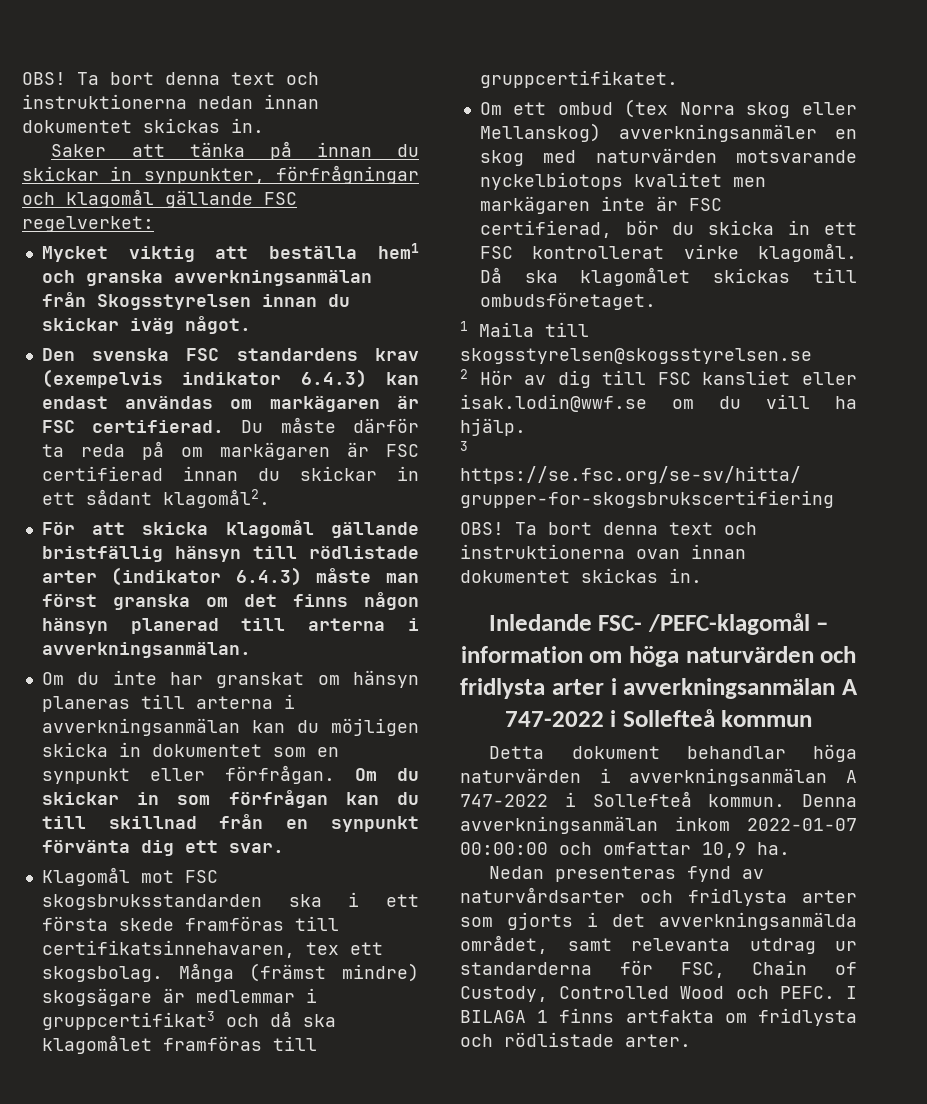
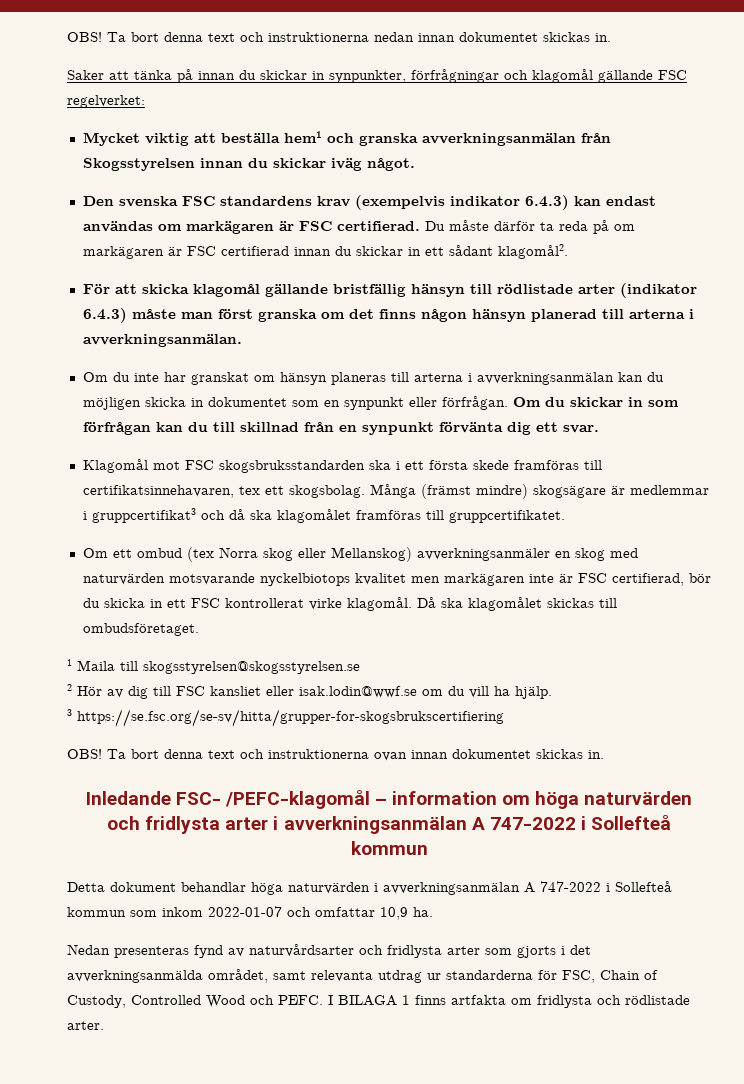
- Detta dokument behandlar höga naturvärden i avverkningsanmälan A 747-2022 i Sollefteå kommun. Denna avverkningsanmälan inkom 2022-01-07 00:00:00 och omfattar 10,9 ha.
+ Detta dokument behandlar höga naturvärden i avverkningsanmälan A 747-2022 i Sollefteå kommun som inkom 2022-01-07 och omfattar 10,9 ha.

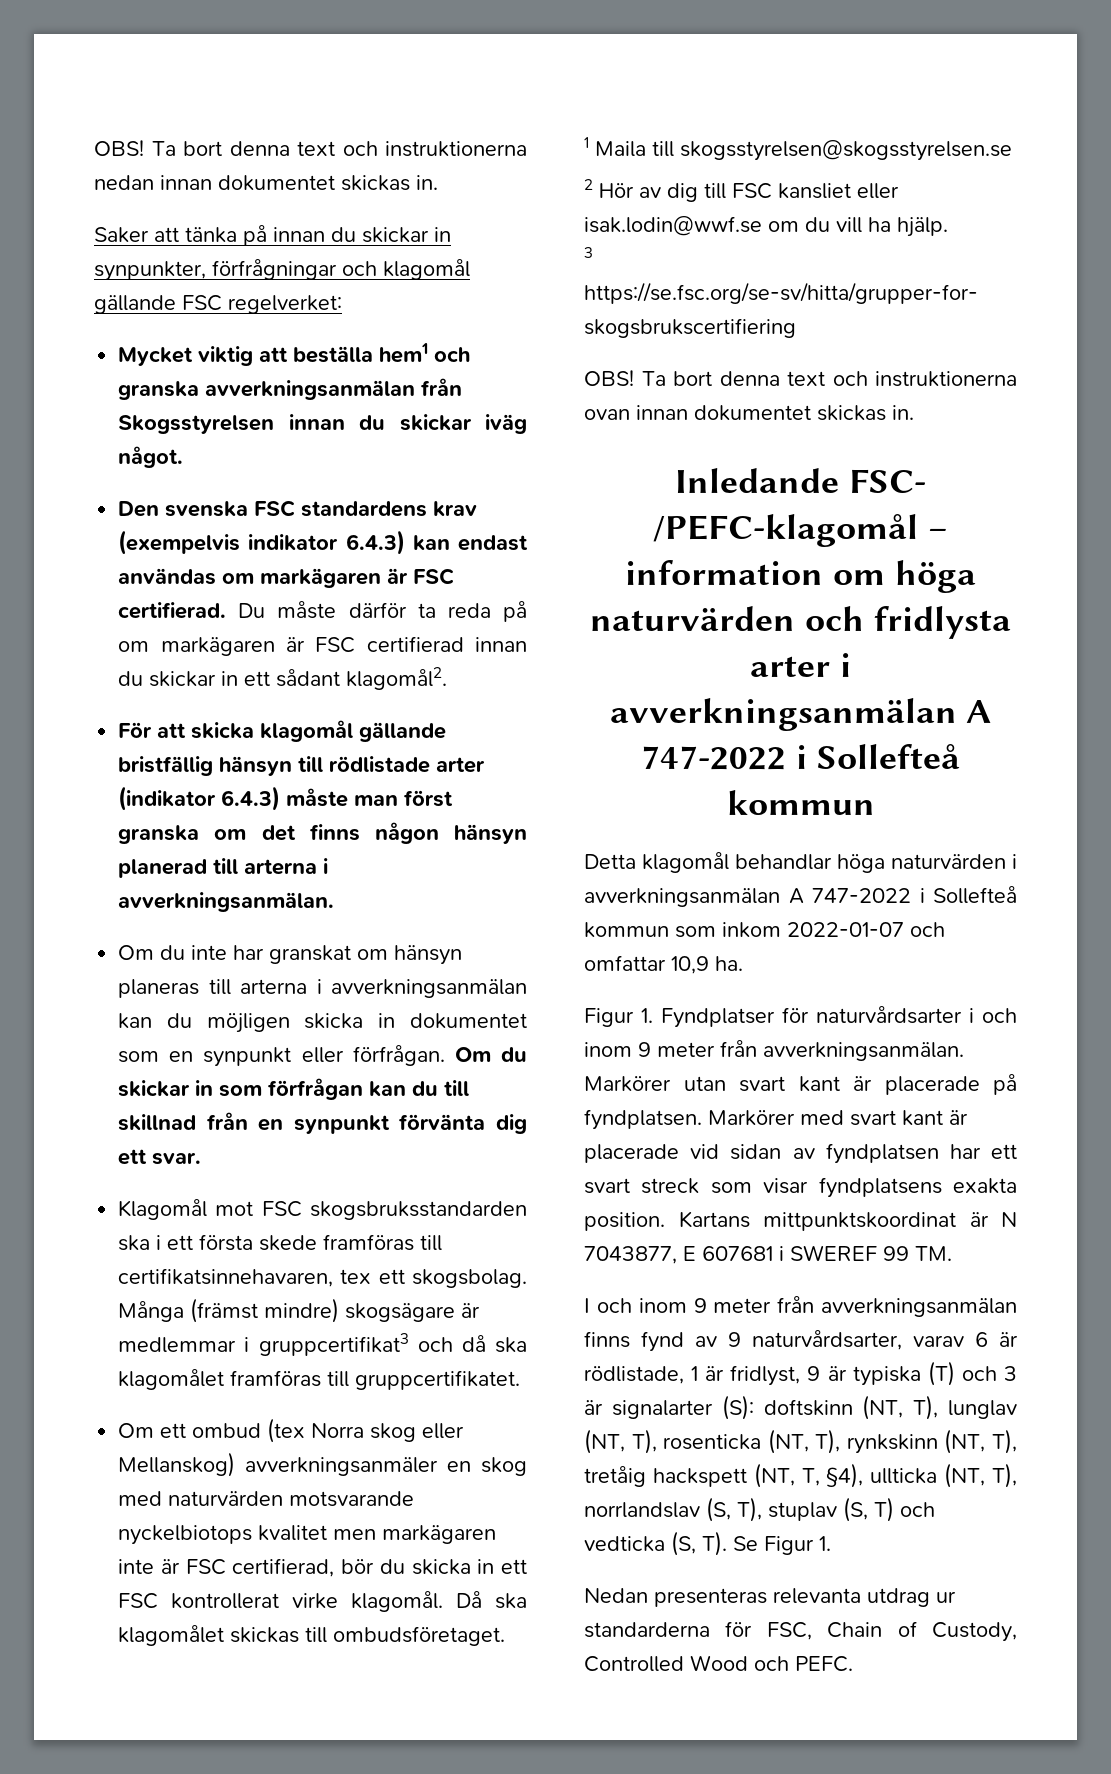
- Detta dokument behandlar höga naturvärden i avverkningsanmälan A 747-2022 i Sollefteå kommun som inkom 2022-01-07 och omfattar 10,9 ha.
+ Detta klagomål behandlar höga naturvärden i avverkningsanmälan A 747-2022 i Sollefteå kommun som inkom 2022-01-07 och omfattar 10,9 ha.
- Nedan presenteras fynd av naturvårdsarter och fridlysta arter som gjorts i det avverkningsanmälda området, samt relevanta utdrag ur standarderna för FSC, Chain of Custody, Controlled Wood och PEFC. I BILAGA 1 finns artfakta om fridlysta och rödlistade arter.
+ Figur 1. Fyndplatser för naturvårdsarter i och inom 9 meter från avverkningsanmälan. Markörer utan svart kant är placerade på fyndplatsen. Markörer med svart kant är placerade vid sidan av fyndplatsen har ett svart streck som visar fyndplatsens exakta position. Kartans mittpunktskoordinat är N 7043877, E 607681 i SWEREF 99 TM.
+ I och inom 9 meter från avverkningsanmälan finns fynd av 9 naturvårdsarter, varav 6 är rödlistade, 1 är fridlyst, 9 är typiska (T) och 3 är signalarter (S): doftskinn (NT, T), lunglav (NT, T), rosenticka (NT, T), rynkskinn (NT, T), tretåig hackspett (NT, T, §4), ullticka (NT, T), norrlandslav (S, T), stuplav (S, T) och vedticka (S, T). Se Figur 1.
+ Nedan presenteras relevanta utdrag ur standarderna för FSC, Chain of Custody, Controlled Wood och PEFC.

